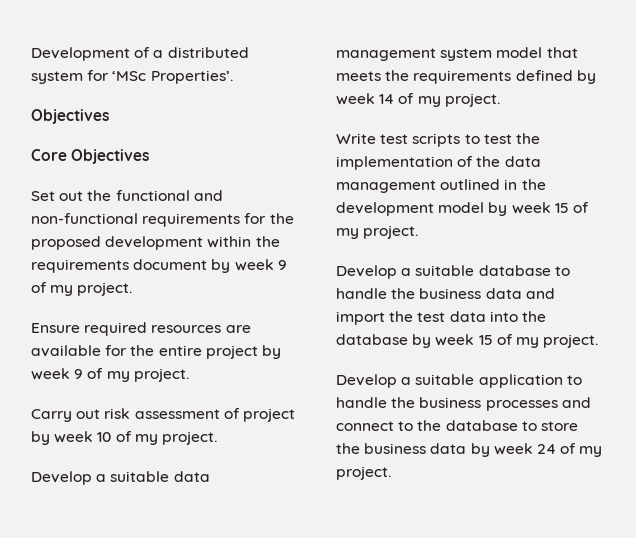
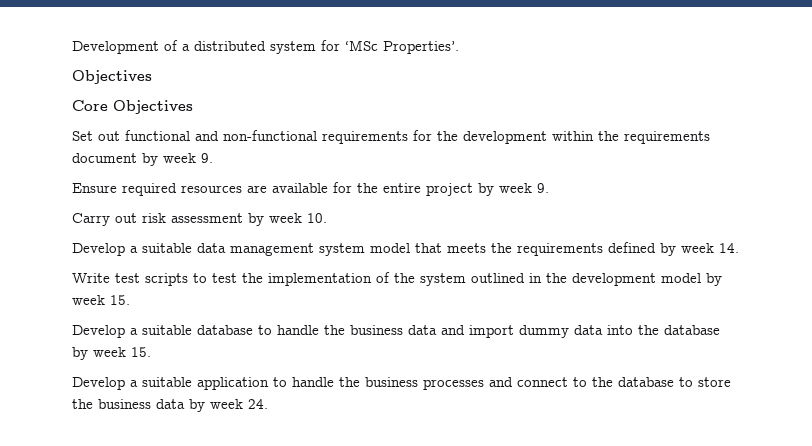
- Set out the functional and non-functional requirements for the proposed development within the requirements document by week 9 of my project.
+ Set out functional and non-functional requirements for the development within the requirements document by week 9.
- Ensure required resources are available for the entire project by week 9 of my project.
+ Ensure required resources are available for the entire project by week 9.
- Carry out risk assessment of project by week 10 of my project.
+ Carry out risk assessment by week 10.
- Develop a suitable data management system model that meets the requirements defined by week 14 of my project.
+ Develop a suitable data management system model that meets the requirements defined by week 14.
- Write test scripts to test the implementation of the data management outlined in the development model by week 15 of my project.
+ Write test scripts to test the implementation of the system outlined in the development model by week 15.
- Develop a suitable database to handle the business data and import the test data into the database by week 15 of my project.
+ Develop a suitable database to handle the business data and import dummy data into the database by week 15.
- Develop a suitable application to handle the business processes and connect to the database to store the business data by week 24 of my project.
+ Develop a suitable application to handle the business processes and connect to the database to store the business data by week 24.

